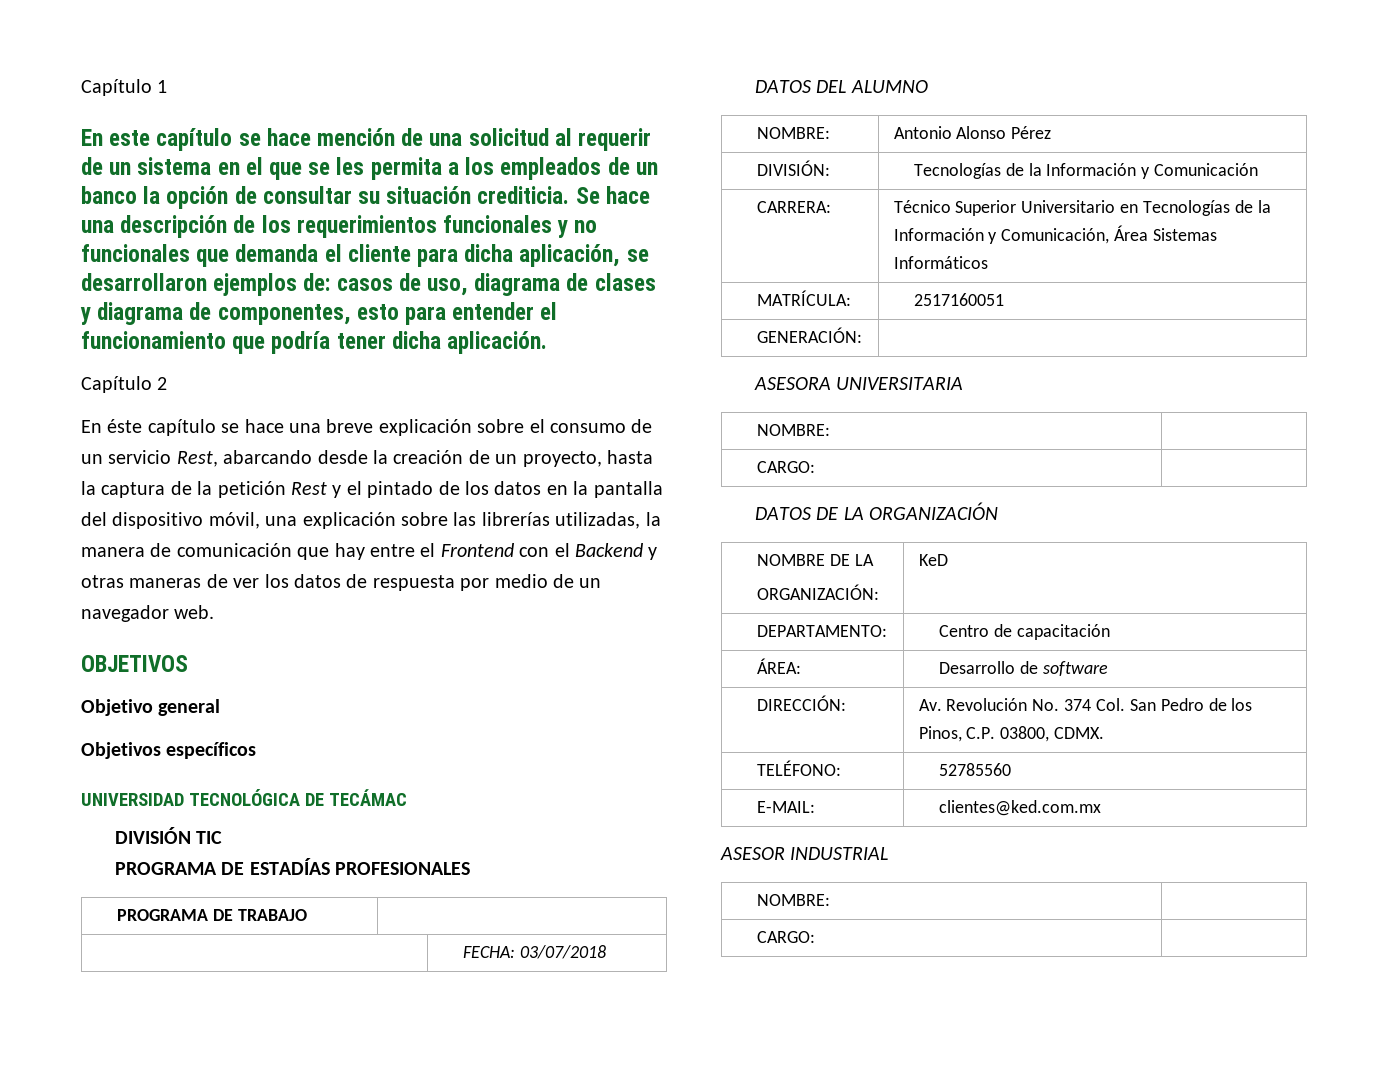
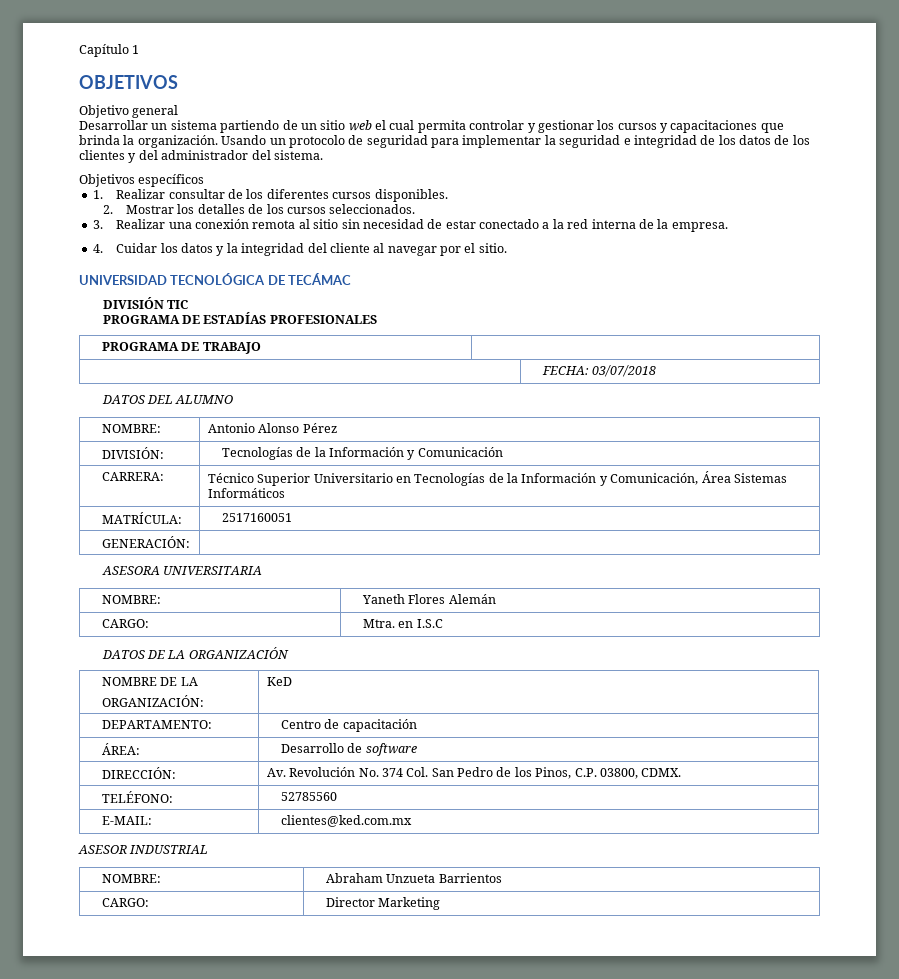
- En este capítulo se hace mención de una solicitud al requerir de un sistema en el que se les permita a los empleados de un banco la opción de consultar su situación crediticia. Se hace una descripción de los requerimientos funcionales y no funcionales que demanda el cliente para dicha aplicación, se desarrollaron ejemplos de: casos de uso, diagrama de clases y diagrama de componentes, esto para entender el funcionamiento que podría tener dicha aplicación.
- Capítulo 2
- En éste capítulo se hace una breve explicación sobre el consumo de un servicio Rest, abarcando desde la creación de un proyecto, hasta la captura de la petición Rest y el pintado de los datos en la pantalla del dispositivo móvil, una explicación sobre las librerías utilizadas, la manera de comunicación que hay entre el Frontend con el Backend y otras maneras de ver los datos de respuesta por medio de un navegador web.
  OBJETIVOS
  Objetivo general
+ Desarrollar un sistema partiendo de un sitio web el cual permita controlar y gestionar los cursos y capacitaciones que brinda la organización. Usando un protocolo de seguridad para implementar la seguridad e integridad de los datos de los clientes y del administrador del sistema.
  Objetivos específicos
+ 1. Realizar consultar de los diferentes cursos disponibles.
+ 2. Mostrar los detalles de los cursos seleccionados.
+ 3. Realizar una conexión remota al sitio sin necesidad de estar conectado a la red interna de la empresa.
+ 4. Cuidar los datos y la integridad del cliente al navegar por el sitio.
  ASESORA UNIVERSITARIA
- NOMBRE: |
- CARGO: |
+ NOMBRE: | Yaneth Flores Alemán
+ CARGO: | Mtra. en I.S.C
  ASESOR INDUSTRIAL
- NOMBRE: |
- CARGO: |
+ NOMBRE: | Abraham Unzueta Barrientos
+ CARGO: | Director Marketing

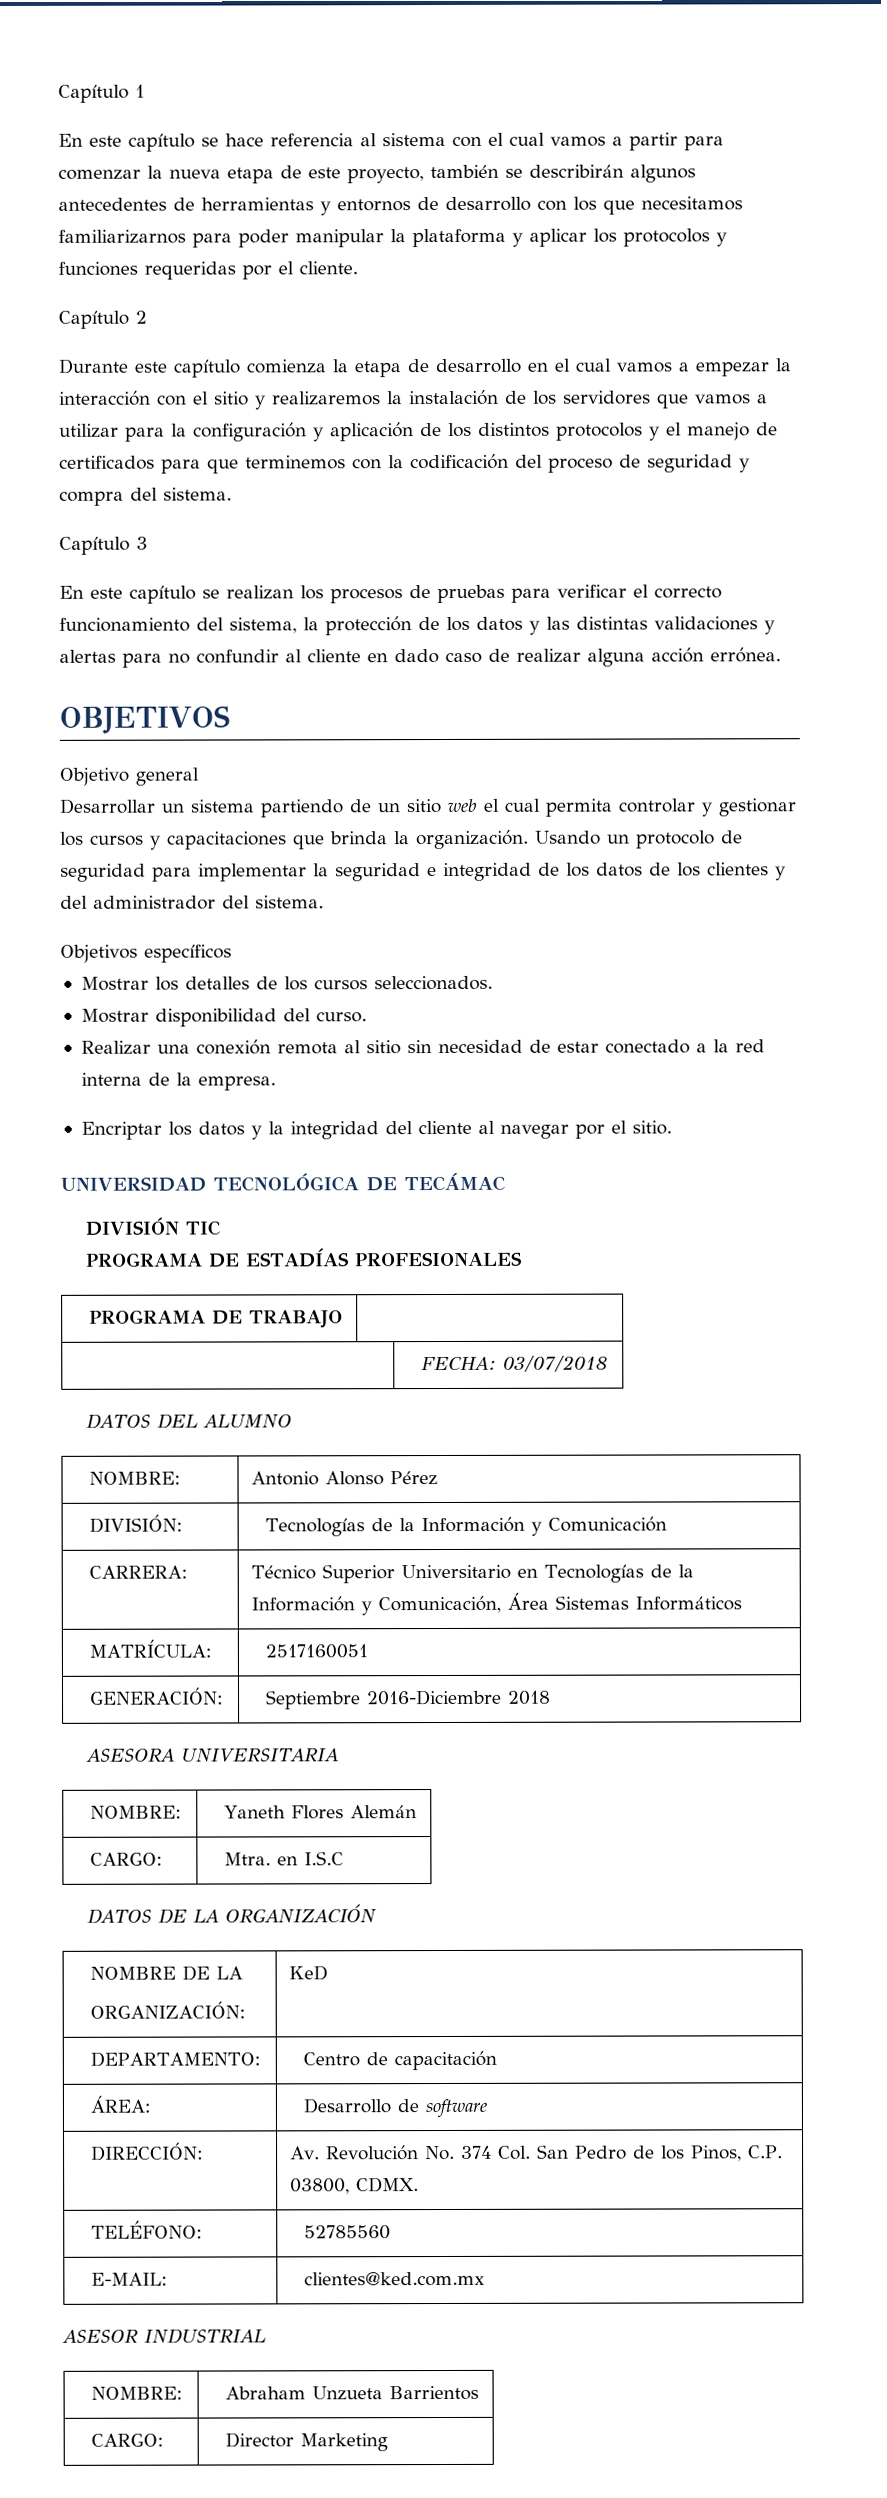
+ En este capítulo se hace referencia al sistema con el cual vamos a partir para comenzar la nueva etapa de este proyecto, también se describirán algunos antecedentes de herramientas y entornos de desarrollo con los que necesitamos familiarizarnos para poder manipular la plataforma y aplicar los protocolos y funciones requeridas por el cliente.
+ Capítulo 2
+ Durante este capítulo comienza la etapa de desarrollo en el cual vamos a empezar la interacción con el sitio y realizaremos la instalación de los servidores que vamos a utilizar para la configuración y aplicación de los distintos protocolos y el manejo de certificados para que terminemos con la codificación del proceso de seguridad y compra del sistema.
+ Capítulo 3
+ En este capítulo se realizan los procesos de pruebas para verificar el correcto funcionamiento del sistema, la protección de los datos y las distintas validaciones y alertas para no confundir al cliente en dado caso de realizar alguna acción errónea.
- 1. Realizar consultar de los diferentes cursos disponibles.
- 2. Mostrar los detalles de los cursos seleccionados.
+ Mostrar los detalles de los cursos seleccionados.
- 3. Realizar una conexión remota al sitio sin necesidad de estar conectado a la red interna de la empresa.
+ Mostrar disponibilidad del curso.
+ Realizar una conexión remota al sitio sin necesidad de estar conectado a la red interna de la empresa.
- 4. Cuidar los datos y la integridad del cliente al navegar por el sitio.
+ Encriptar los datos y la integridad del cliente al navegar por el sitio.
- GENERACIÓN: |
+ GENERACIÓN: | Septiembre 2016-Diciembre 2018

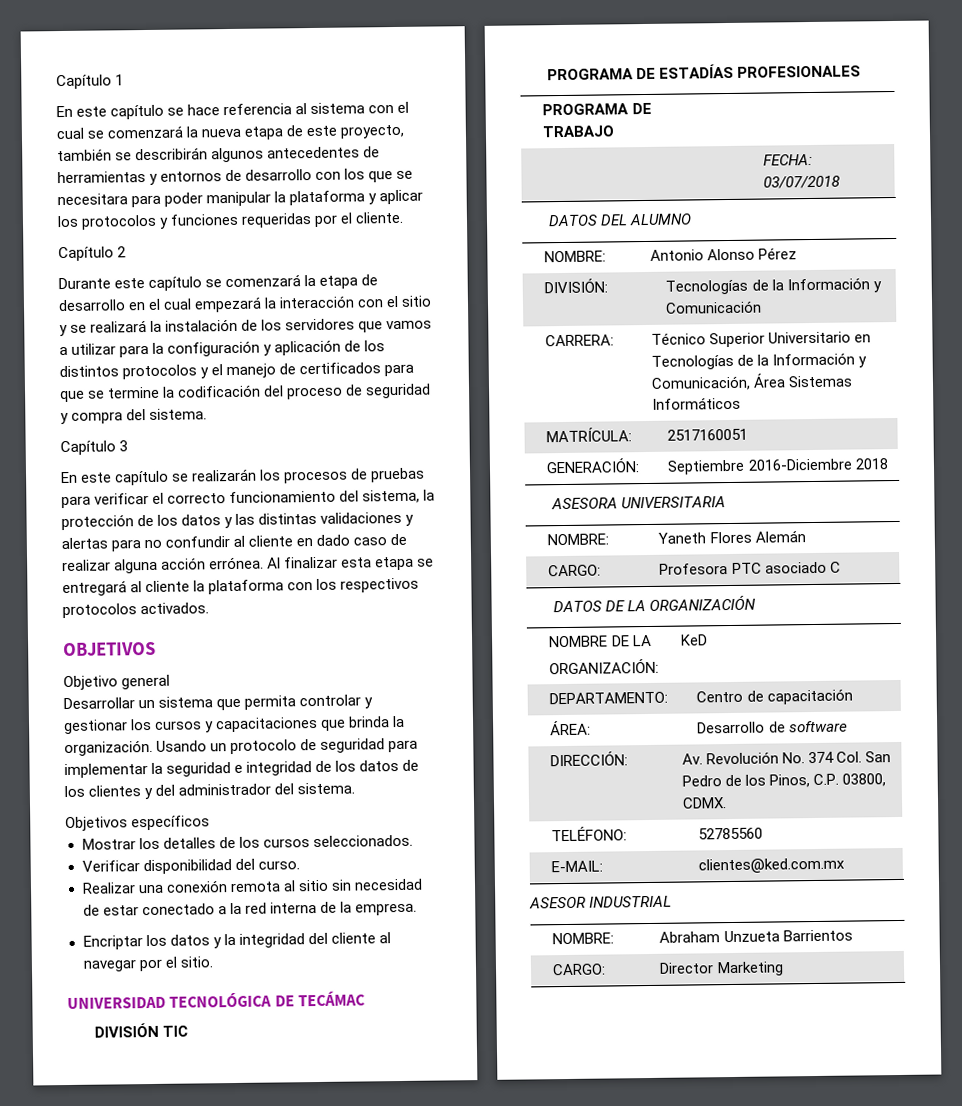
- En este capítulo se hace referencia al sistema con el cual vamos a partir para comenzar la nueva etapa de este proyecto, también se describirán algunos antecedentes de herramientas y entornos de desarrollo con los que necesitamos familiarizarnos para poder manipular la plataforma y aplicar los protocolos y funciones requeridas por el cliente.
+ En este capítulo se hace referencia al sistema con el cual se comenzará la nueva etapa de este proyecto, también se describirán algunos antecedentes de herramientas y entornos de desarrollo con los que se necesitara para poder manipular la plataforma y aplicar los protocolos y funciones requeridas por el cliente.
- Durante este capítulo comienza la etapa de desarrollo en el cual vamos a empezar la interacción con el sitio y realizaremos la instalación de los servidores que vamos a utilizar para la configuración y aplicación de los distintos protocolos y el manejo de certificados para que terminemos con la codificación del proceso de seguridad y compra del sistema.
+ Durante este capítulo se comenzará la etapa de desarrollo en el cual empezará la interacción con el sitio y se realizará la instalación de los servidores que vamos a utilizar para la configuración y aplicación de los distintos protocolos y el manejo de certificados para que se termine la codificación del proceso de seguridad y compra del sistema.
- En este capítulo se realizan los procesos de pruebas para verificar el correcto funcionamiento del sistema, la protección de los datos y las distintas validaciones y alertas para no confundir al cliente en dado caso de realizar alguna acción errónea.
+ En este capítulo se realizarán los procesos de pruebas para verificar el correcto funcionamiento del sistema, la protección de los datos y las distintas validaciones y alertas para no confundir al cliente en dado caso de realizar alguna acción errónea. Al finalizar esta etapa se entregará al cliente la plataforma con los respectivos protocolos activados.
- Desarrollar un sistema partiendo de un sitio web el cual permita controlar y gestionar los cursos y capacitaciones que brinda la organización.
+ Desarrollar un sistema que permita controlar y gestionar los cursos y capacitaciones que brinda la organización.
- Mostrar disponibilidad del curso.
+ Verificar disponibilidad del curso.
- CARGO: | Mtra. en I.S.C
+ CARGO: | Profesora PTC asociado C

